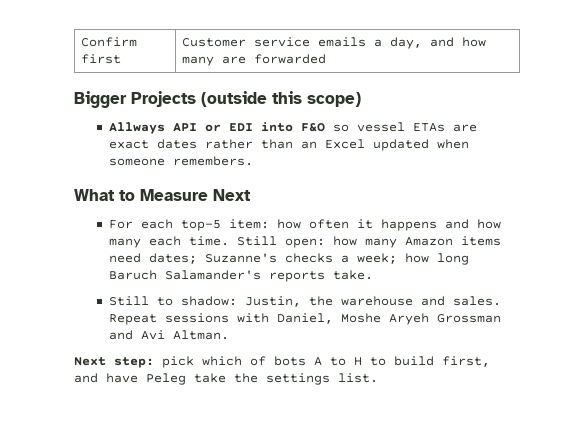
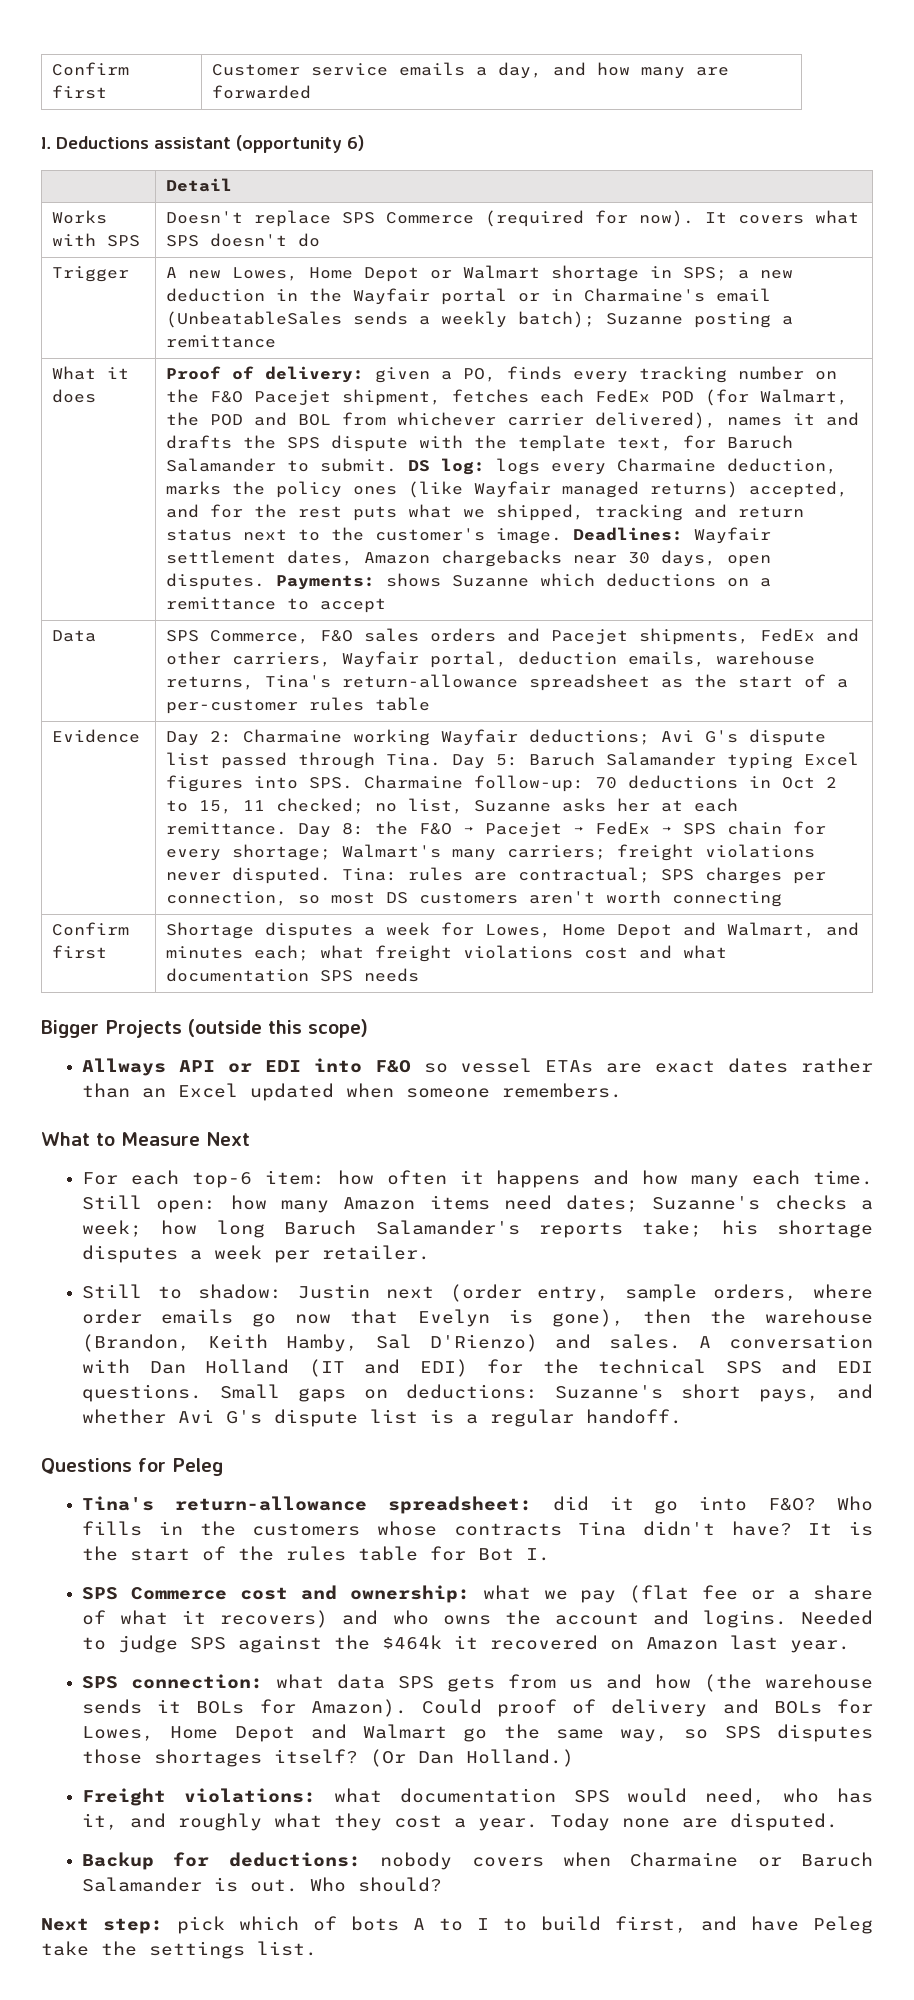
+ I. Deductions assistant (opportunity 6)
+ | Detail
+ Works with SPS | Doesn't replace SPS Commerce (required for now). It covers what SPS doesn't do
+ Trigger | A new Lowes, Home Depot or Walmart shortage in SPS; a new deduction in the Wayfair portal or in Charmaine's email (UnbeatableSales sends a weekly batch); Suzanne posting a remittance
+ What it does | Proof of delivery: given a PO, finds every tracking number on the F&O Pacejet shipment, fetches each FedEx POD (for Walmart, the POD and BOL from whichever carrier delivered), names it and drafts the SPS dispute with the template text, for Baruch Salamander to submit. DS log: logs every Charmaine deduction, marks the policy ones (like Wayfair managed returns) accepted, and for the rest puts what we shipped, tracking and return status next to the customer's image. Deadlines: Wayfair settlement dates, Amazon chargebacks near 30 days, open disputes. Payments: shows Suzanne which deductions on a remittance to accept
+ Data | SPS Commerce, F&O sales orders and Pacejet shipments, FedEx and other carriers, Wayfair portal, deduction emails, warehouse returns, Tina's return-allowance spreadsheet as the start of a per-customer rules table
+ Evidence | Day 2: Charmaine working Wayfair deductions; Avi G's dispute list passed through Tina. Day 5: Baruch Salamander typing Excel figures into SPS. Charmaine follow-up: 70 deductions in Oct 2 to 15, 11 checked; no list, Suzanne asks her at each remittance. Day 8: the F&O → Pacejet → FedEx → SPS chain for every shortage; Walmart's many carriers; freight violations never disputed. Tina: rules are contractual; SPS charges per connection, so most DS customers aren't worth connecting
+ Confirm first | Shortage disputes a week for Lowes, Home Depot and Walmart, and minutes each; what freight violations cost and what documentation SPS needs
- For each top-5 item: how often it happens and how many each time.
+ For each top-6 item: how often it happens and how many each time.
- Still open: how many Amazon items need dates; Suzanne's checks a week; how long Baruch Salamander's reports take.
- Still to shadow: Justin, the warehouse and sales. Repeat sessions with Daniel, Moshe Aryeh Grossman and Avi Altman.
+ Still open: how many Amazon items need dates; Suzanne's checks a week; how long Baruch Salamander's reports take; his shortage disputes a week per retailer.
+ Still to shadow: Justin next (order entry, sample orders, where order emails go now that Evelyn is gone), then the warehouse (Brandon, Keith Hamby, Sal D'Rienzo) and sales. A conversation with Dan Holland (IT and EDI) for the technical SPS and EDI questions. Small gaps on deductions: Suzanne's short pays, and whether Avi G's dispute list is a regular handoff.
+ Questions for Peleg
+ Tina's return-allowance spreadsheet: did it go into F&O? Who fills in the customers whose contracts Tina didn't have? It is the start of the rules table for Bot I.
+ SPS Commerce cost and ownership: what we pay (flat fee or a share of what it recovers) and who owns the account and logins. Needed to judge SPS against the $464k it recovered on Amazon last year.
+ SPS connection: what data SPS gets from us and how (the warehouse sends it BOLs for Amazon). Could proof of delivery and BOLs for Lowes, Home Depot and Walmart go the same way, so SPS disputes those shortages itself? (Or Dan Holland.)
+ Freight violations: what documentation SPS would need, who has it, and roughly what they cost a year. Today none are disputed.
+ Backup for deductions: nobody covers when Charmaine or Baruch Salamander is out. Who should?
- Next step: pick which of bots A to H to build first, and have Peleg take the settings list.
+ Next step: pick which of bots A to I to build first, and have Peleg take the settings list.

